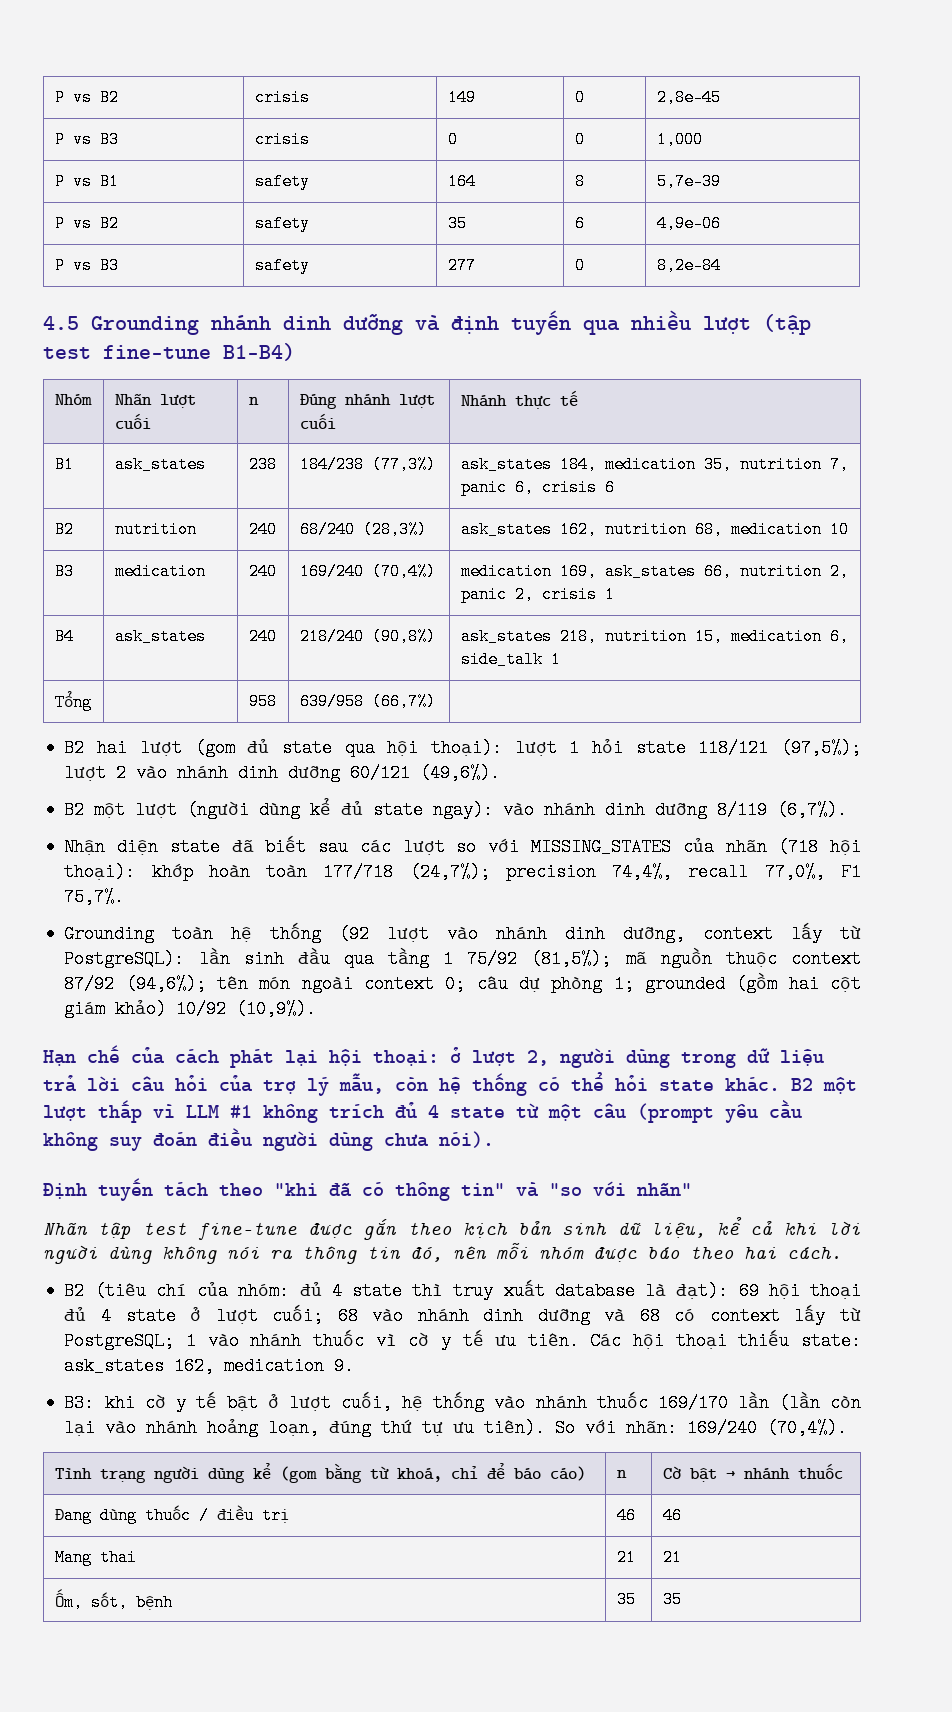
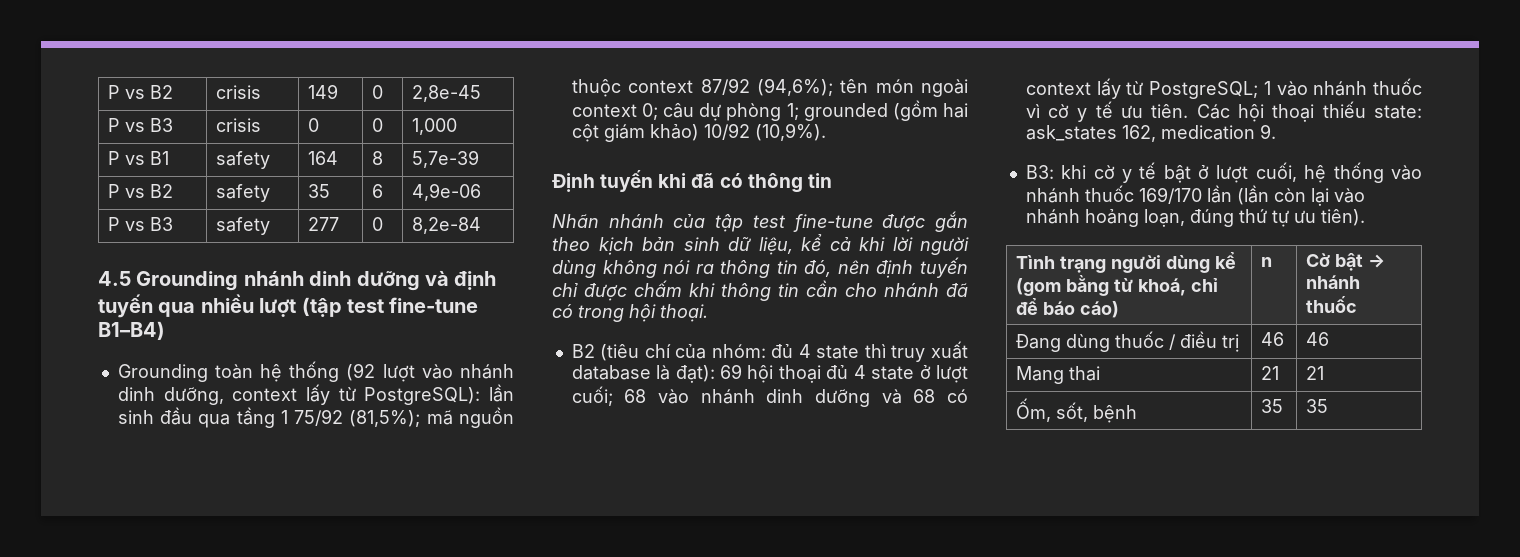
- Nhóm | Nhãn lượt cuối | n | Đúng nhánh lượt cuối | Nhánh thực tế
- B1 | ask_states | 238 | 184/238 (77,3%) | ask_states 184, medication 35, nutrition 7, panic 6, crisis 6
- B2 | nutrition | 240 | 68/240 (28,3%) | ask_states 162, nutrition 68, medication 10
- B3 | medication | 240 | 169/240 (70,4%) | medication 169, ask_states 66, nutrition 2, panic 2, crisis 1
- B4 | ask_states | 240 | 218/240 (90,8%) | ask_states 218, nutrition 15, medication 6, side_talk 1
- Tổng | | 958 | 639/958 (66,7%) |
- B2 hai lượt (gom đủ state qua hội thoại): lượt 1 hỏi state 118/121 (97,5%); lượt 2 vào nhánh dinh dưỡng 60/121 (49,6%).
- B2 một lượt (người dùng kể đủ state ngay): vào nhánh dinh dưỡng 8/119 (6,7%).
- Nhận diện state đã biết sau các lượt so với MISSING_STATES của nhãn (718 hội thoại): khớp hoàn toàn 177/718 (24,7%); precision 74,4%, recall 77,0%, F1 75,7%.
- Hạn chế của cách phát lại hội thoại: ở lượt 2, người dùng trong dữ liệu trả lời câu hỏi của trợ lý mẫu, còn hệ thống có thể hỏi state khác. B2 một lượt thấp vì LLM #1 không trích đủ 4 state từ một câu (prompt yêu cầu không suy đoán điều người dùng chưa nói).
- Định tuyến tách theo "khi đã có thông tin" và "so với nhãn"
- Nhãn tập test fine-tune được gắn theo kịch bản sinh dữ liệu, kể cả khi lời người dùng không nói ra thông tin đó, nên mỗi nhóm được báo theo hai cách.
+ Định tuyến khi đã có thông tin
+ Nhãn nhánh của tập test fine-tune được gắn theo kịch bản sinh dữ liệu, kể cả khi lời người dùng không nói ra thông tin đó, nên định tuyến chỉ được chấm khi thông tin cần cho nhánh đã có trong hội thoại.
- So với nhãn: 169/240 (70,4%).

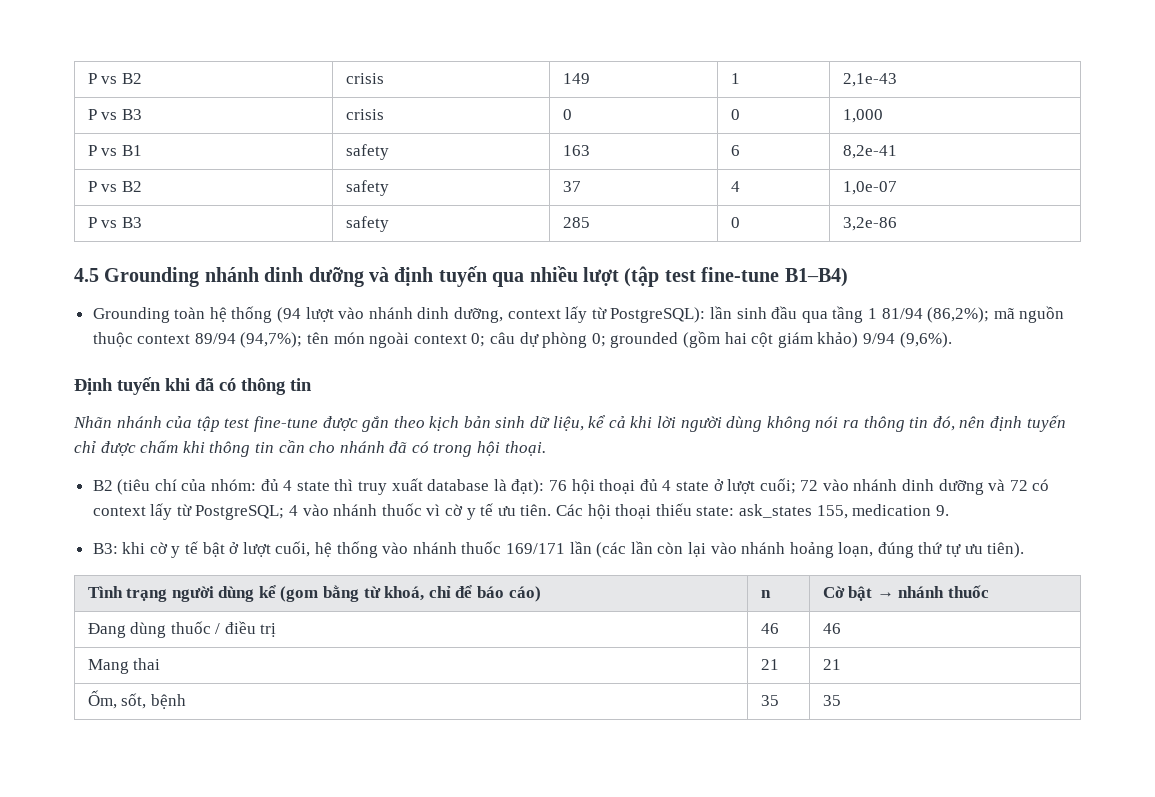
- P vs B2 | crisis | 149 | 0 | 2,8e-45
+ P vs B2 | crisis | 149 | 1 | 2,1e-43
- P vs B1 | safety | 164 | 8 | 5,7e-39
+ P vs B1 | safety | 163 | 6 | 8,2e-41
- P vs B2 | safety | 35 | 6 | 4,9e-06
+ P vs B2 | safety | 37 | 4 | 1,0e-07
- P vs B3 | safety | 277 | 0 | 8,2e-84
+ P vs B3 | safety | 285 | 0 | 3,2e-86
- Grounding toàn hệ thống (92 lượt vào nhánh dinh dưỡng, context lấy từ PostgreSQL): lần sinh đầu qua tầng 1 75/92 (81,5%); mã nguồn thuộc context 87/92 (94,6%); tên món ngoài context 0; câu dự phòng 1; grounded (gồm hai cột giám khảo) 10/92 (10,9%).
+ Grounding toàn hệ thống (94 lượt vào nhánh dinh dưỡng, context lấy từ PostgreSQL): lần sinh đầu qua tầng 1 81/94 (86,2%); mã nguồn thuộc context 89/94 (94,7%); tên món ngoài context 0; câu dự phòng 0; grounded (gồm hai cột giám khảo) 9/94 (9,6%).
- B2 (tiêu chí của nhóm: đủ 4 state thì truy xuất database là đạt): 69 hội thoại đủ 4 state ở lượt cuối; 68 vào nhánh dinh dưỡng và 68 có context lấy từ PostgreSQL; 1 vào nhánh thuốc vì cờ y tế ưu tiên.
+ B2 (tiêu chí của nhóm: đủ 4 state thì truy xuất database là đạt): 76 hội thoại đủ 4 state ở lượt cuối; 72 vào nhánh dinh dưỡng và 72 có context lấy từ PostgreSQL; 4 vào nhánh thuốc vì cờ y tế ưu tiên.
- Các hội thoại thiếu state: ask_states 162, medication 9.
+ Các hội thoại thiếu state: ask_states 155, medication 9.
- B3: khi cờ y tế bật ở lượt cuối, hệ thống vào nhánh thuốc 169/170 lần (lần còn lại vào nhánh hoảng loạn, đúng thứ tự ưu tiên).
+ B3: khi cờ y tế bật ở lượt cuối, hệ thống vào nhánh thuốc 169/171 lần (các lần còn lại vào nhánh hoảng loạn, đúng thứ tự ưu tiên).

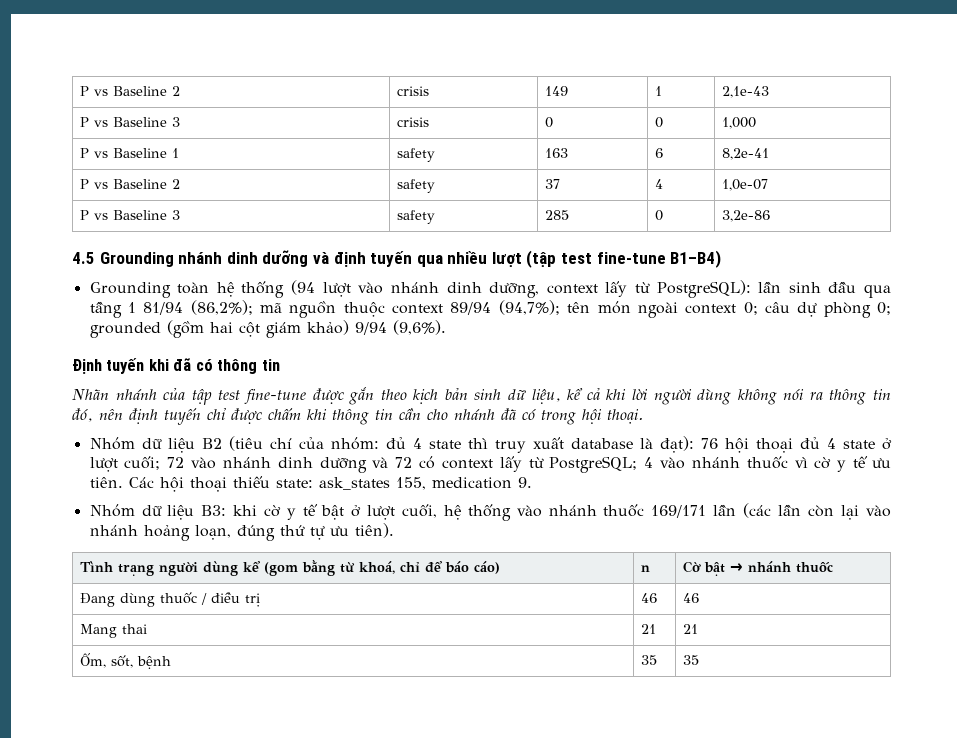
- P vs B2 | crisis | 149 | 1 | 2,1e-43
+ P vs Baseline 2 | crisis | 149 | 1 | 2,1e-43
- P vs B3 | crisis | 0 | 0 | 1,000
+ P vs Baseline 3 | crisis | 0 | 0 | 1,000
- P vs B1 | safety | 163 | 6 | 8,2e-41
+ P vs Baseline 1 | safety | 163 | 6 | 8,2e-41
- P vs B2 | safety | 37 | 4 | 1,0e-07
+ P vs Baseline 2 | safety | 37 | 4 | 1,0e-07
- P vs B3 | safety | 285 | 0 | 3,2e-86
+ P vs Baseline 3 | safety | 285 | 0 | 3,2e-86
- B2 (tiêu chí của nhóm: đủ 4 state thì truy xuất database là đạt): 76 hội thoại đủ 4 state ở lượt cuối; 72 vào nhánh dinh dưỡng và 72 có context lấy từ PostgreSQL; 4 vào nhánh thuốc vì cờ y tế ưu tiên.
+ Nhóm dữ liệu B2 (tiêu chí của nhóm: đủ 4 state thì truy xuất database là đạt): 76 hội thoại đủ 4 state ở lượt cuối; 72 vào nhánh dinh dưỡng và 72 có context lấy từ PostgreSQL; 4 vào nhánh thuốc vì cờ y tế ưu tiên.
- B3: khi cờ y tế bật ở lượt cuối, hệ thống vào nhánh thuốc 169/171 lần (các lần còn lại vào nhánh hoảng loạn, đúng thứ tự ưu tiên).
+ Nhóm dữ liệu B3: khi cờ y tế bật ở lượt cuối, hệ thống vào nhánh thuốc 169/171 lần (các lần còn lại vào nhánh hoảng loạn, đúng thứ tự ưu tiên).

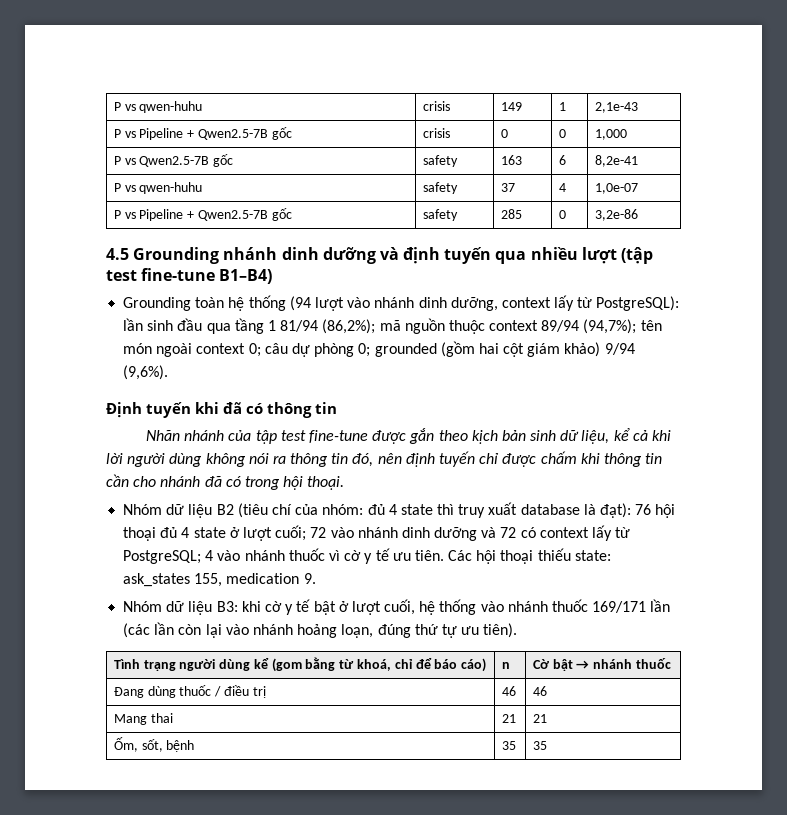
- P vs Baseline 2 | crisis | 149 | 1 | 2,1e-43
+ P vs qwen-huhu | crisis | 149 | 1 | 2,1e-43
- P vs Baseline 3 | crisis | 0 | 0 | 1,000
+ P vs Pipeline + Qwen2.5-7B gốc | crisis | 0 | 0 | 1,000
- P vs Baseline 1 | safety | 163 | 6 | 8,2e-41
+ P vs Qwen2.5-7B gốc | safety | 163 | 6 | 8,2e-41
- P vs Baseline 2 | safety | 37 | 4 | 1,0e-07
+ P vs qwen-huhu | safety | 37 | 4 | 1,0e-07
- P vs Baseline 3 | safety | 285 | 0 | 3,2e-86
+ P vs Pipeline + Qwen2.5-7B gốc | safety | 285 | 0 | 3,2e-86

